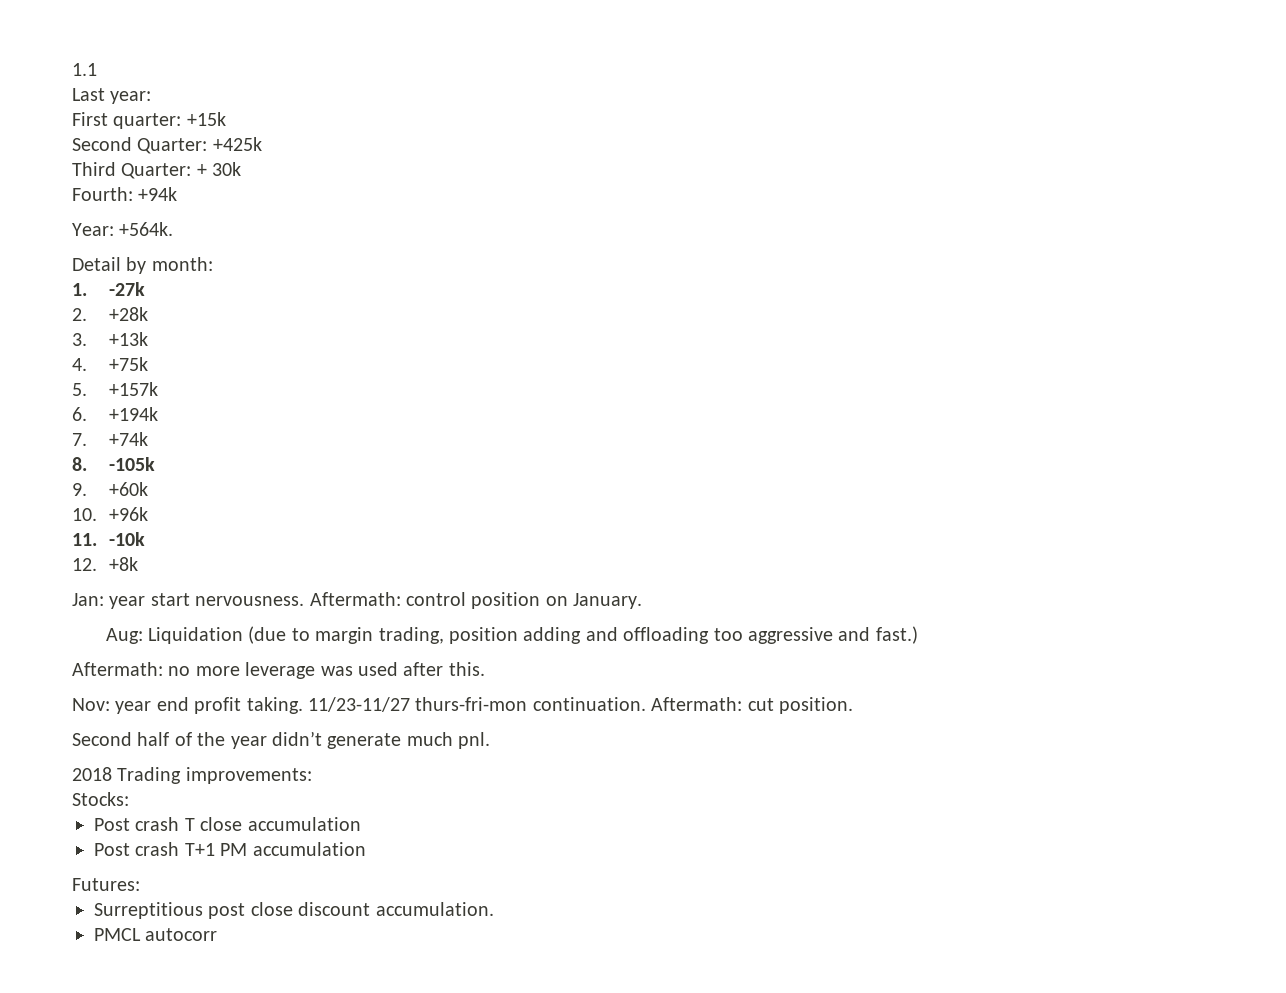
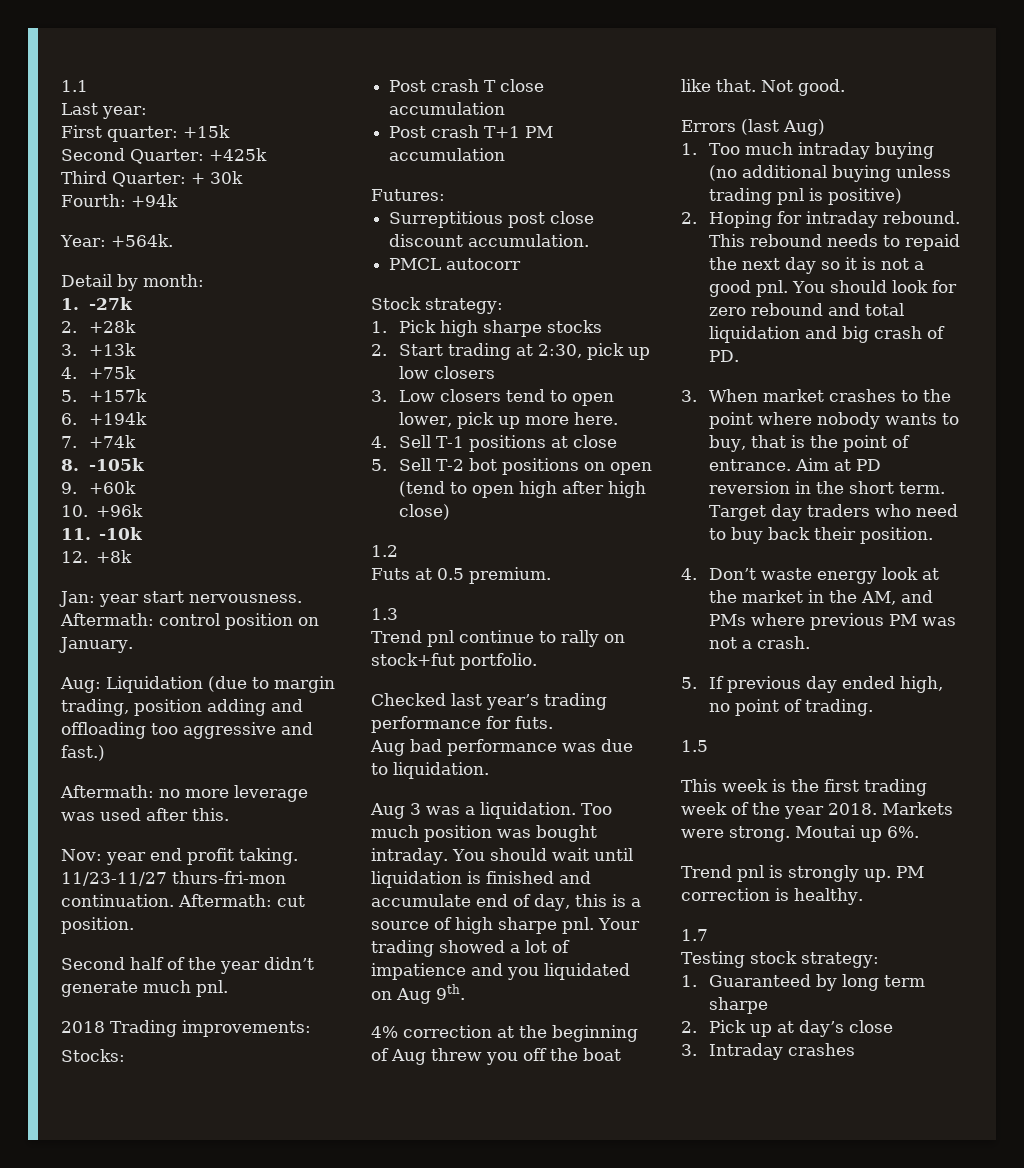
+ Stock strategy:
+ 1. Pick high sharpe stocks
+ 2. Start trading at 2:30, pick up low closers
+ 3. Low closers tend to open lower, pick up more here.
+ 4. Sell T-1 positions at close
+ 5. Sell T-2 bot positions on open (tend to open high after high close)
+ 1.2
+ Futs at 0.5 premium.
+ 1.3
+ Trend pnl continue to rally on stock+fut portfolio.
+ Checked last year’s trading performance for futs.
+ Aug bad performance was due to liquidation.
+ Aug 3 was a liquidation. Too much position was bought intraday. You should wait until liquidation is finished and accumulate end of day, this is a source of high sharpe pnl. Your trading showed a lot of impatience and you liquidated on Aug 9th.
+ 4% correction at the beginning of Aug threw you off the boat like that. Not good.
+ Errors (last Aug)
+ 1. Too much intraday buying (no additional buying unless trading pnl is positive)
+ 2. Hoping for intraday rebound. This rebound needs to repaid the next day so it is not a good pnl. You should look for zero rebound and total liquidation and big crash of PD.
+ 3. When market crashes to the point where nobody wants to buy, that is the point of entrance. Aim at PD reversion in the short term. Target day traders who need to buy back their position.
+ 4. Don’t waste energy look at the market in the AM, and PMs where previous PM was not a crash.
+ 5. If previous day ended high, no point of trading.
+ 1.5
+ This week is the first trading week of the year 2018. Markets were strong. Moutai up 6%.
+ Trend pnl is strongly up. PM correction is healthy.
+ 1.7
+ Testing stock strategy:
+ 1. Guaranteed by long term sharpe
+ 2. Pick up at day’s close
+ 3. Intraday crashes

